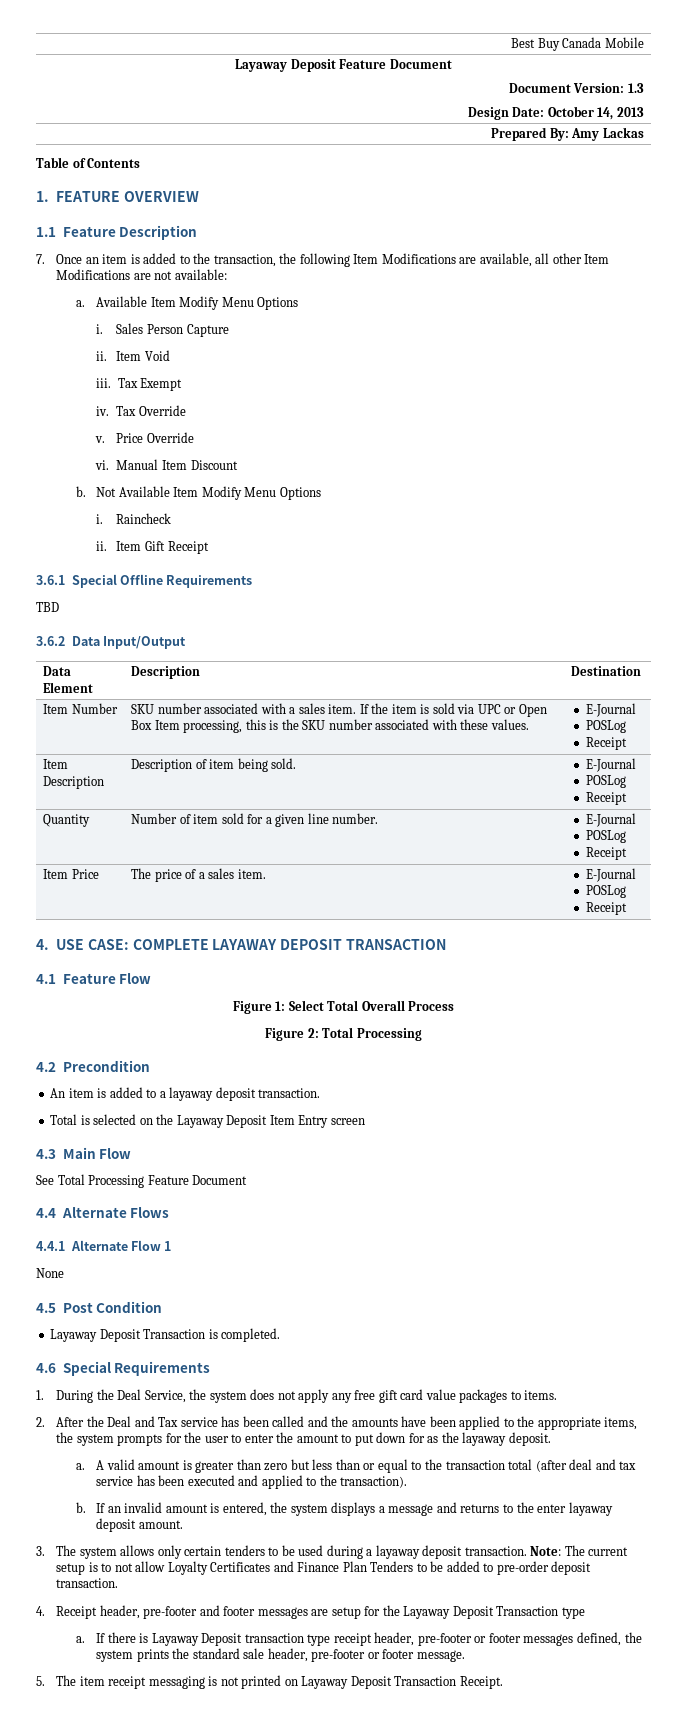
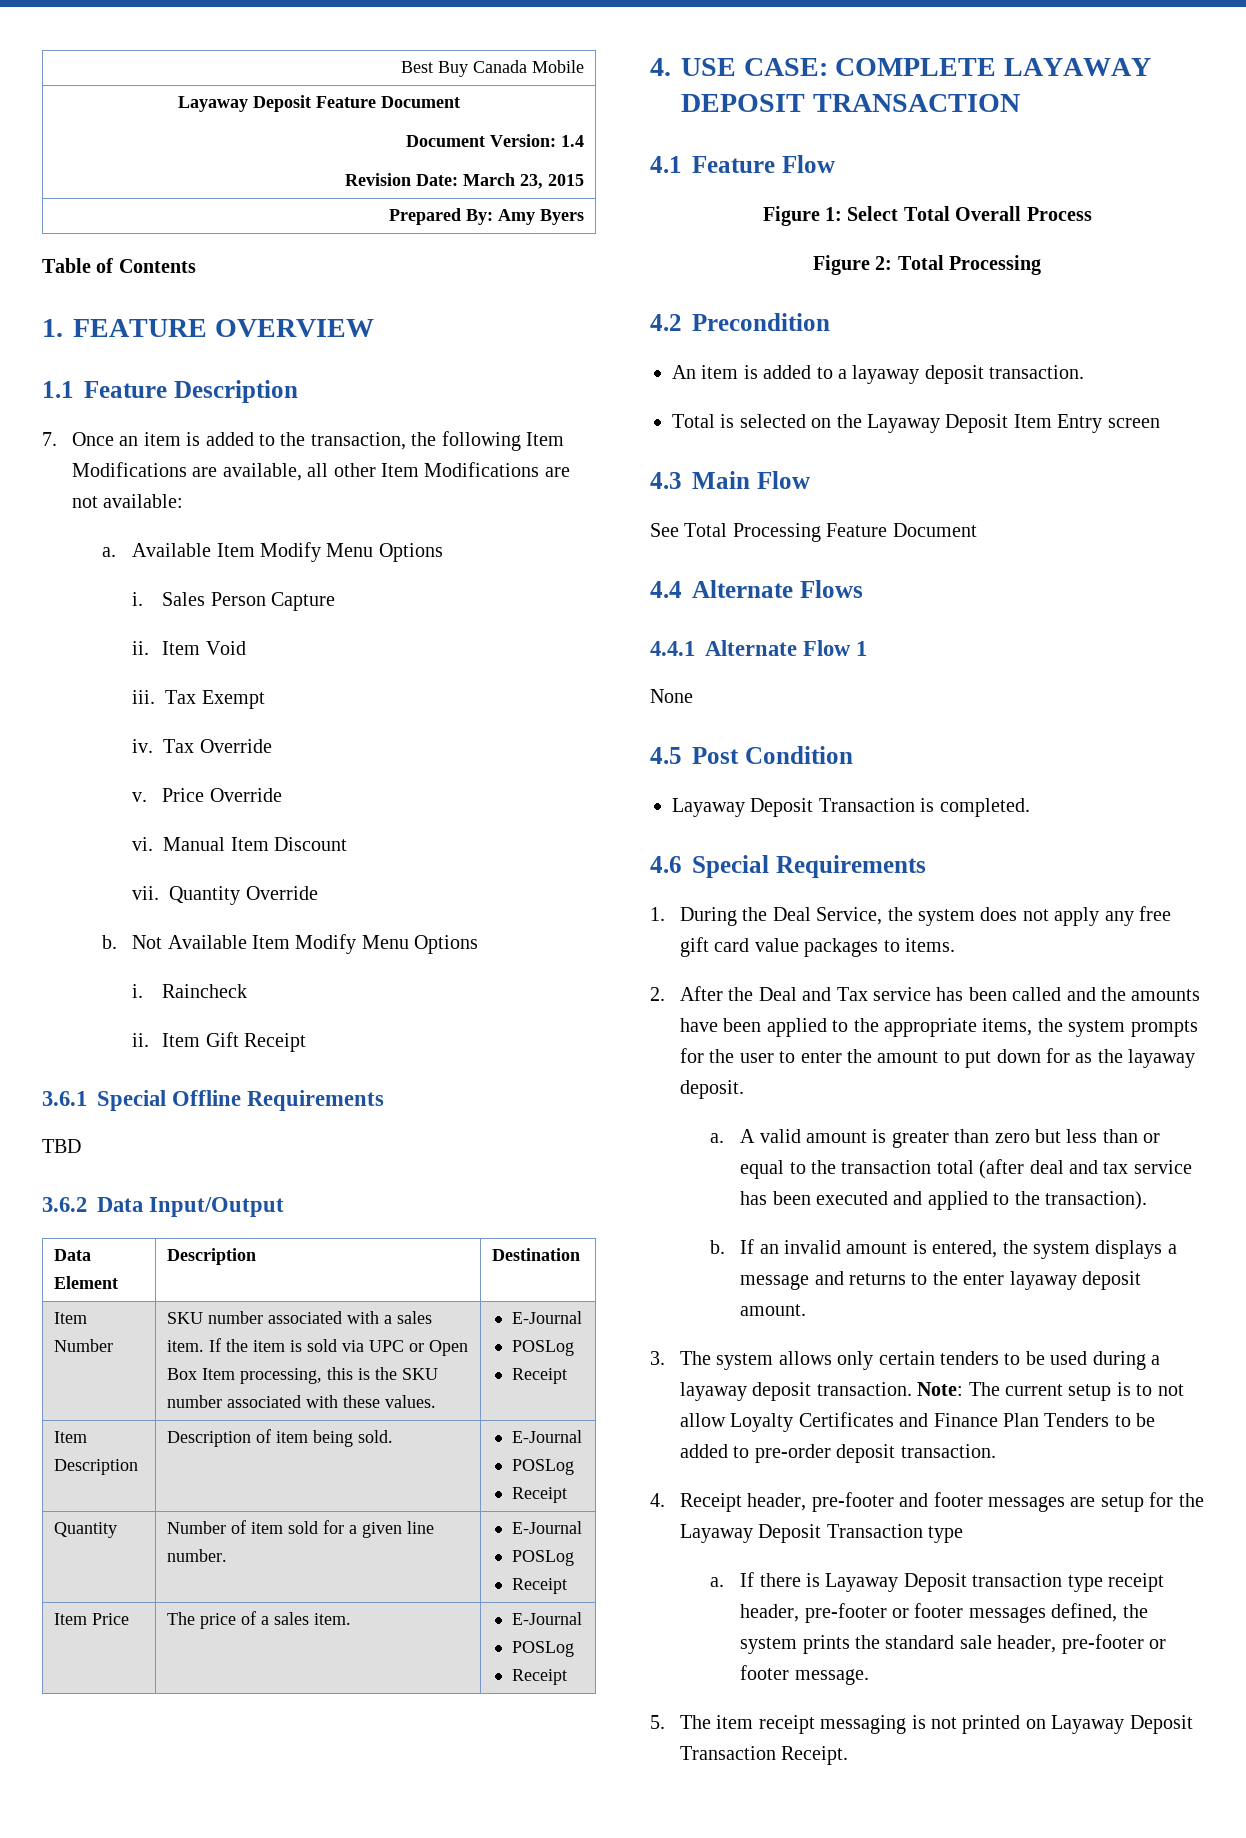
  Layaway Deposit Feature Document
- Document Version: 1.3
- Design Date: October 14, 2013
+ Document Version: 1.4
+ Revision Date: March 23, 2015
- Prepared By: Amy Lackas
+ Prepared By: Amy Byers
+ vii. Quantity Override

